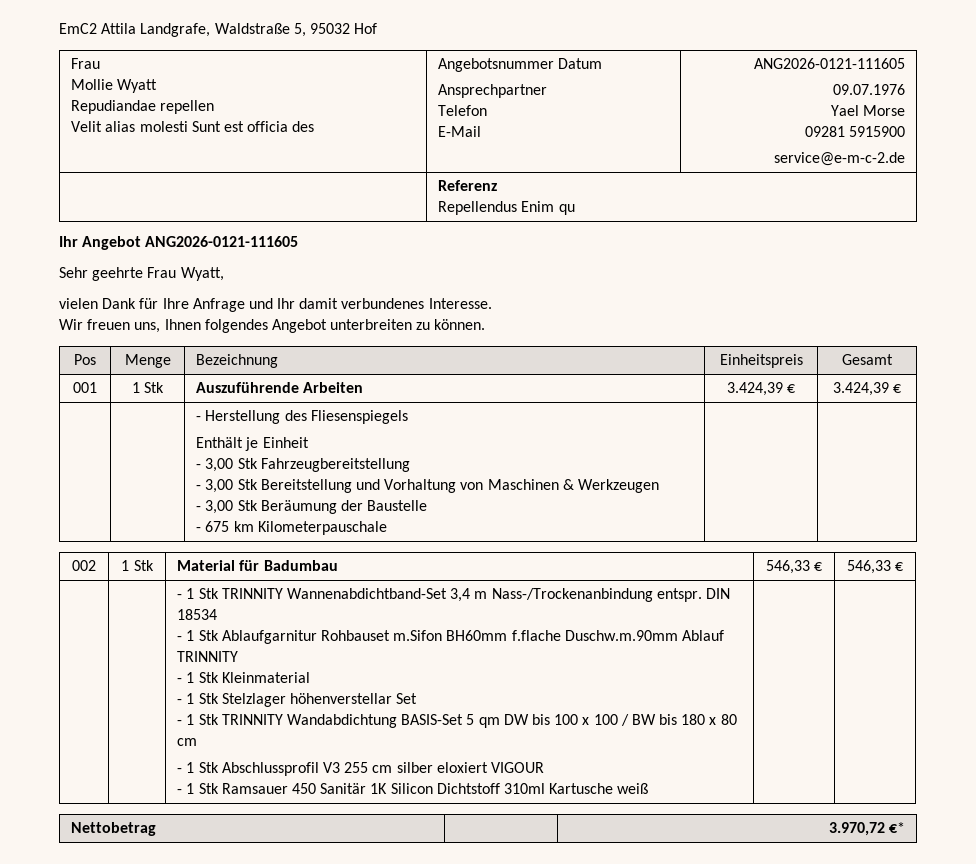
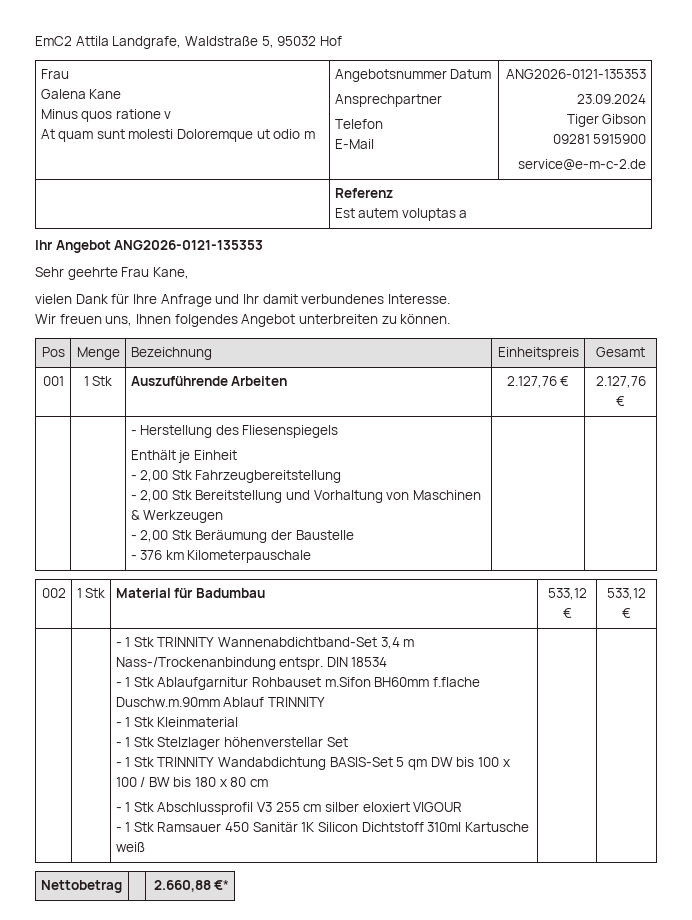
  EmC2 Attila Landgrafe, Waldstraße 5, 95032 Hof
  Frau
- Mollie Wyatt
- Repudiandae repellen
- Velit alias molesti Sunt est officia des | Angebotsnummer Datum
+ Galena Kane
+ Minus quos ratione v
+ At quam sunt molesti Doloremque ut odio m | Angebotsnummer Datum
  Ansprechpartner
  Telefon
- E-Mail | ANG2026-0121-111605
- 09.07.1976
- Yael Morse
+ E-Mail | ANG2026-0121-135353
+ 23.09.2024
+ Tiger Gibson
  | Referenz
- Repellendus Enim qu
+ Est autem voluptas a
- Ihr Angebot ANG2026-0121-111605
+ Ihr Angebot ANG2026-0121-135353
- Sehr geehrte Frau Wyatt,
+ Sehr geehrte Frau Kane,
- 001 | 1 Stk | Auszuführende Arbeiten | 3.424,39 € | 3.424,39 €
+ 001 | 1 Stk | Auszuführende Arbeiten | 2.127,76 € | 2.127,76 €
  | | - Herstellung des Fliesenspiegels
  Enthält je Einheit
- - 3,00 Stk Fahrzeugbereitstellung
- - 3,00 Stk Bereitstellung und Vorhaltung von Maschinen & Werkzeugen
- - 3,00 Stk Beräumung der Baustelle
- - 675 km Kilometerpauschale | |
+ - 2,00 Stk Fahrzeugbereitstellung
+ - 2,00 Stk Bereitstellung und Vorhaltung von Maschinen & Werkzeugen
+ - 2,00 Stk Beräumung der Baustelle
+ - 376 km Kilometerpauschale | |
- 002 | 1 Stk | Material für Badumbau | 546,33 € | 546,33 €
+ 002 | 1 Stk | Material für Badumbau | 533,12 € | 533,12 €
- Nettobetrag | | 3.970,72 €*
+ Nettobetrag | | 2.660,88 €*

